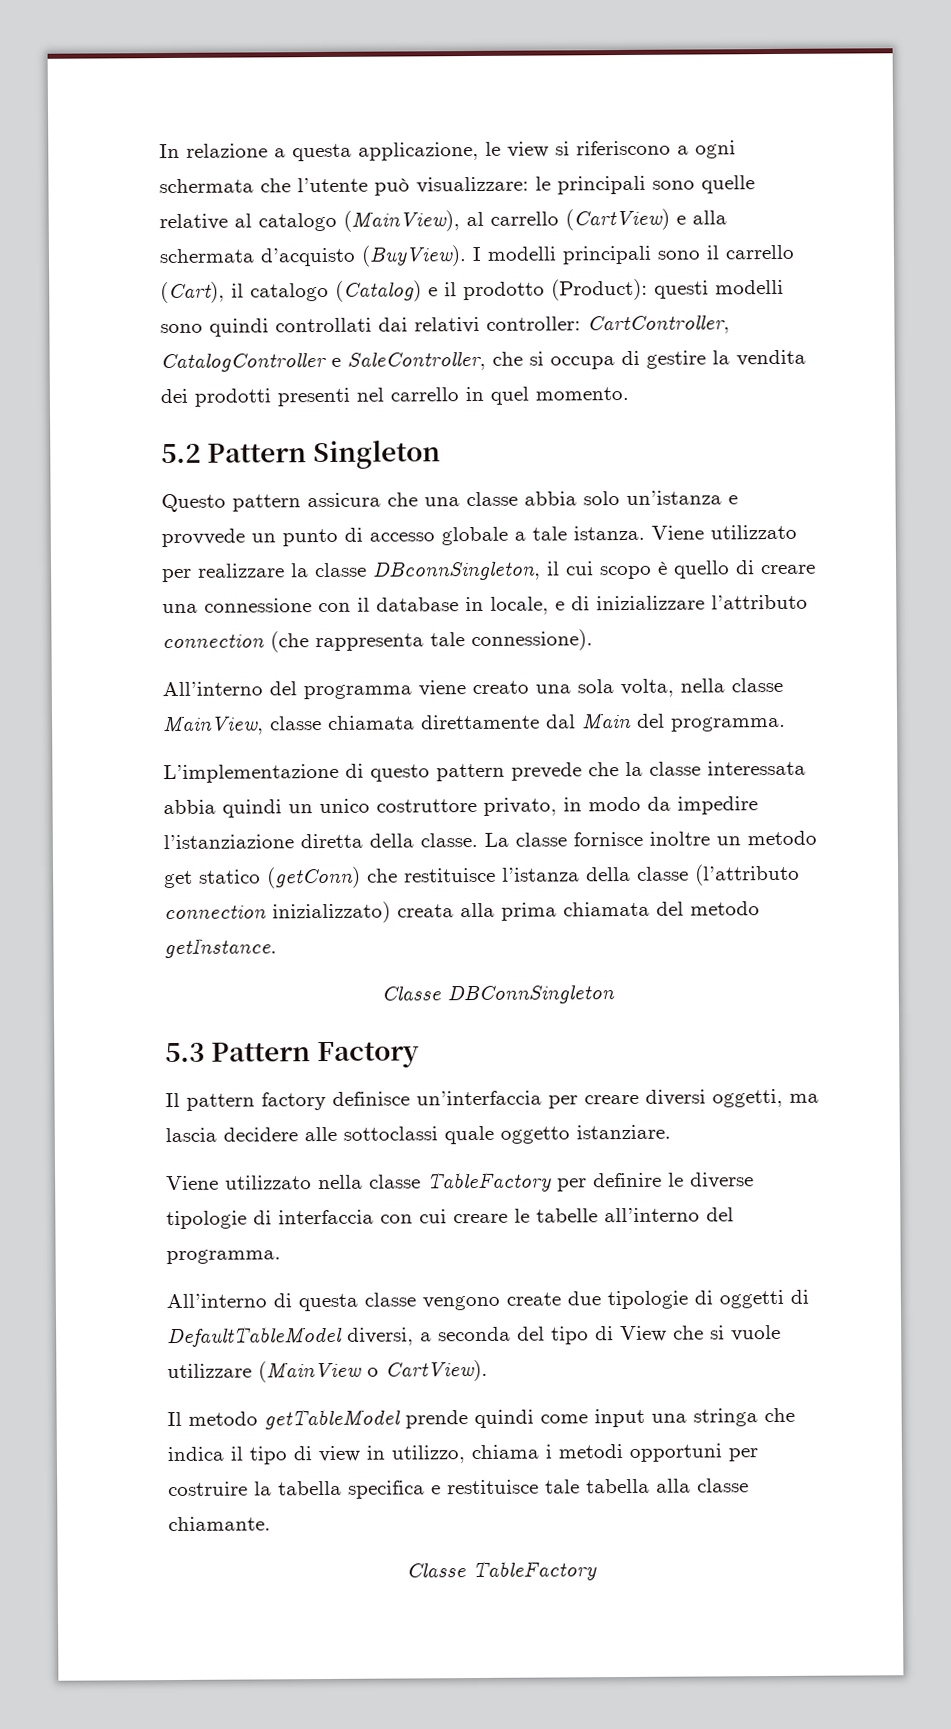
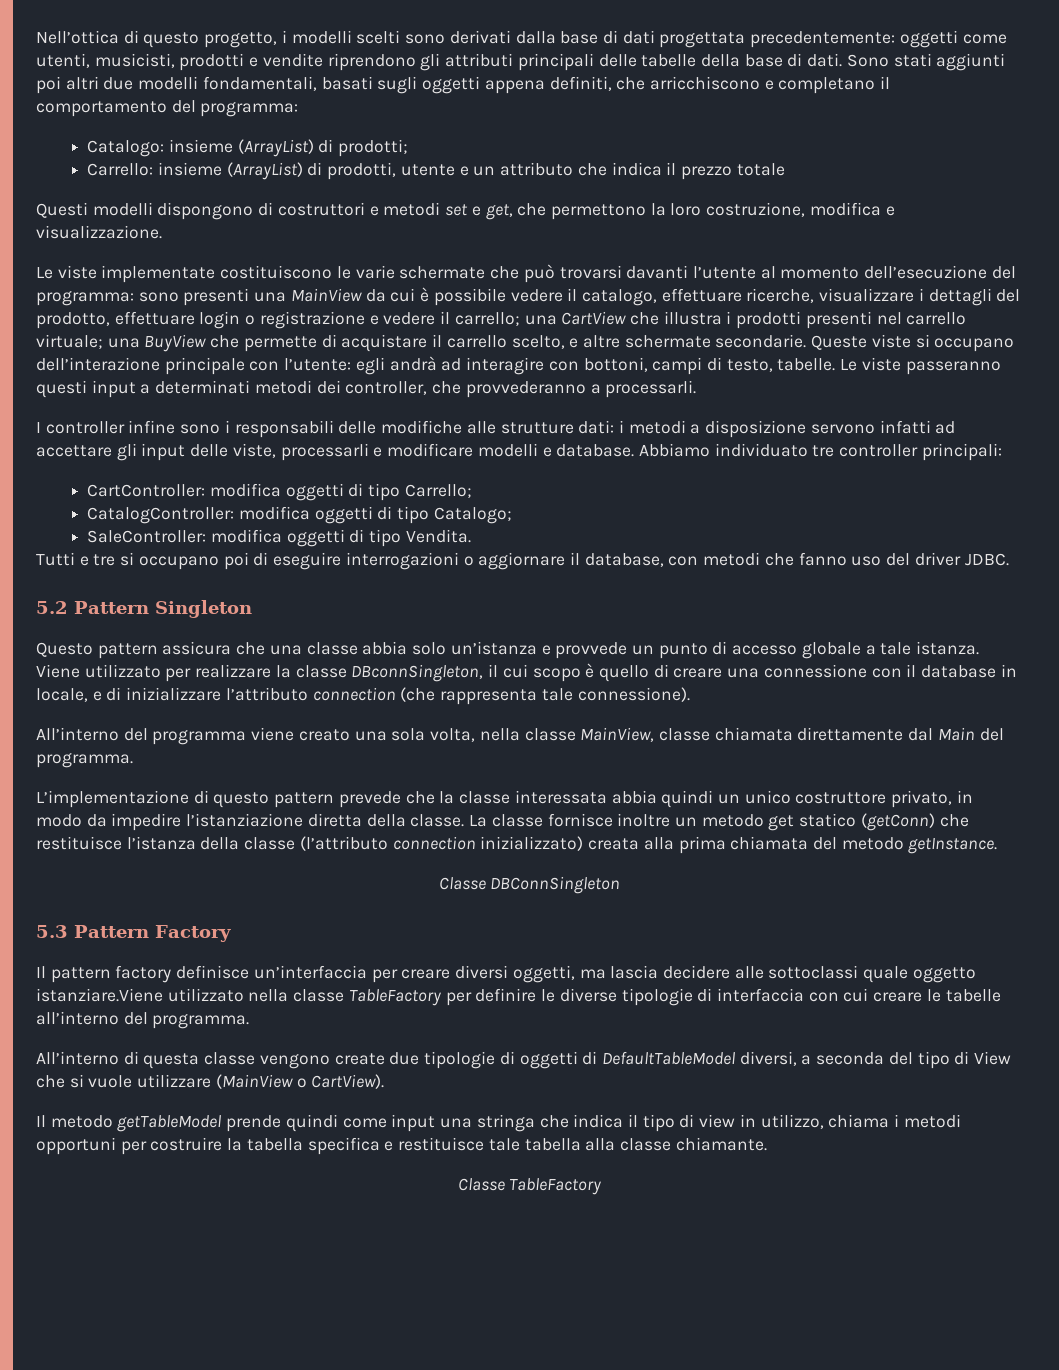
- In relazione a questa applicazione, le view si riferiscono a ogni schermata che l’utente può visualizzare: le principali sono quelle relative al catalogo (MainView), al carrello (CartView) e alla schermata d’acquisto (BuyView). I modelli principali sono il carrello (Cart), il catalogo (Catalog) e il prodotto (Product): questi modelli sono quindi controllati dai relativi controller: CartController, CatalogController e SaleController, che si occupa di gestire la vendita dei prodotti presenti nel carrello in quel momento.
+ Nell’ottica di questo progetto, i modelli scelti sono derivati dalla base di dati progettata precedentemente: oggetti come utenti, musicisti, prodotti e vendite riprendono gli attributi principali delle tabelle della base di dati. Sono stati aggiunti poi altri due modelli fondamentali, basati sugli oggetti appena definiti, che arricchiscono e completano il comportamento del programma:
+ Catalogo: insieme (ArrayList) di prodotti;
+ Carrello: insieme (ArrayList) di prodotti, utente e un attributo che indica il prezzo totale
+ Questi modelli dispongono di costruttori e metodi set e get, che permettono la loro costruzione, modifica e visualizzazione.
+ Le viste implementate costituiscono le varie schermate che può trovarsi davanti l’utente al momento dell’esecuzione del programma: sono presenti una MainView da cui è possibile vedere il catalogo, effettuare ricerche, visualizzare i dettagli del prodotto, effettuare login o registrazione e vedere il carrello; una CartView che illustra i prodotti presenti nel carrello virtuale; una BuyView che permette di acquistare il carrello scelto, e altre schermate secondarie. Queste viste si occupano dell’interazione principale con l’utente: egli andrà ad interagire con bottoni, campi di testo, tabelle. Le viste passeranno questi input a determinati metodi dei controller, che provvederanno a processarli.
+ I controller infine sono i responsabili delle modifiche alle strutture dati: i metodi a disposizione servono infatti ad accettare gli input delle viste, processarli e modificare modelli e database. Abbiamo individuato tre controller principali:
+ CartController: modifica oggetti di tipo Carrello;
+ CatalogController: modifica oggetti di tipo Catalogo;
+ SaleController: modifica oggetti di tipo Vendita.
+ Tutti e tre si occupano poi di eseguire interrogazioni o aggiornare il database, con metodi che fanno uso del driver JDBC.
- Il pattern factory definisce un’interfaccia per creare diversi oggetti, ma lascia decidere alle sottoclassi quale oggetto istanziare.
- Viene utilizzato nella classe TableFactory per definire le diverse tipologie di interfaccia con cui creare le tabelle all’interno del programma.
+ Il pattern factory definisce un’interfaccia per creare diversi oggetti, ma lascia decidere alle sottoclassi quale oggetto istanziare.Viene utilizzato nella classe TableFactory per definire le diverse tipologie di interfaccia con cui creare le tabelle all’interno del programma.

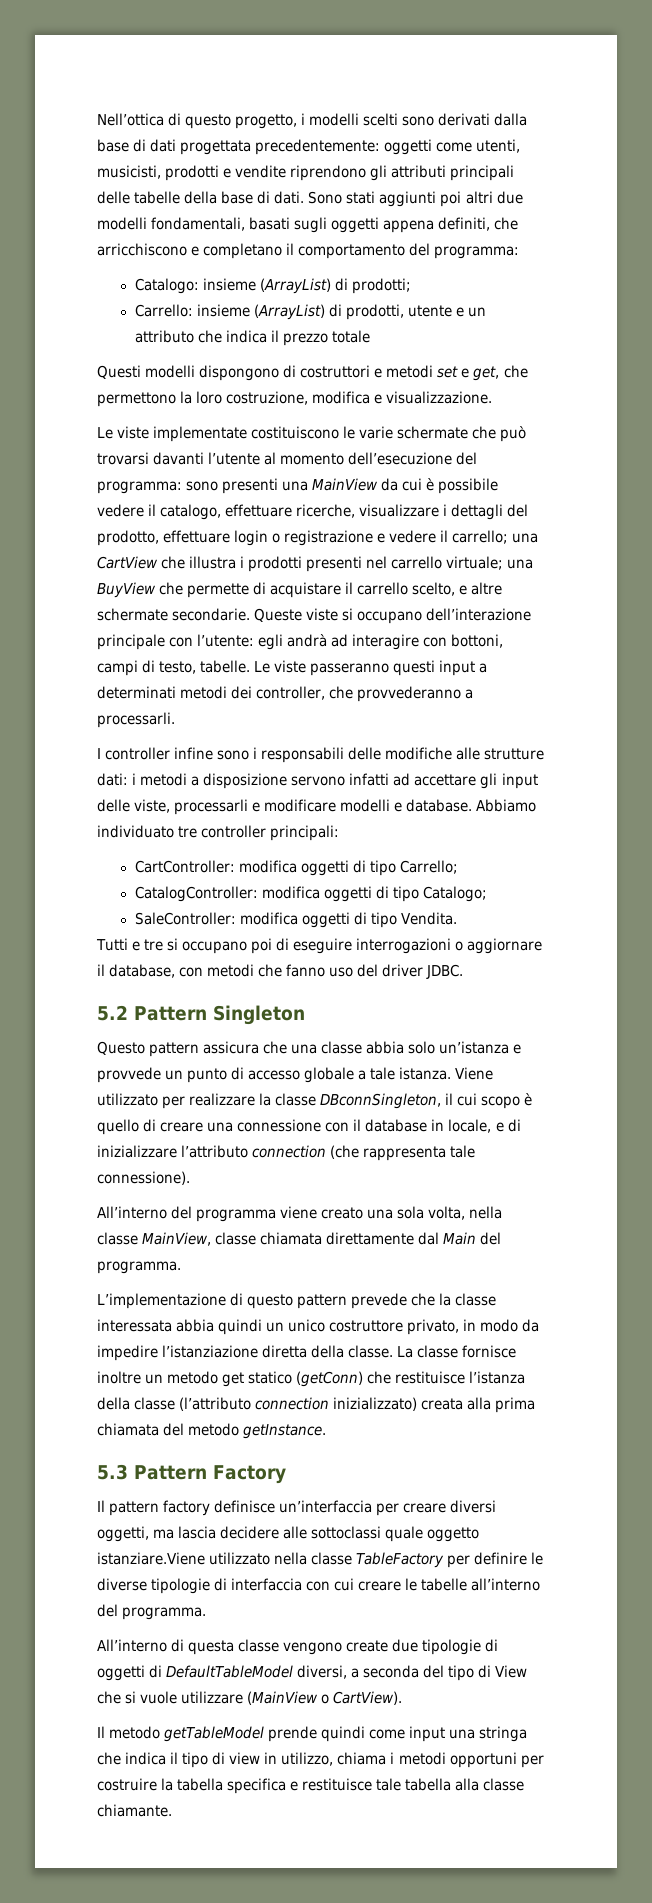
- Classe DBConnSingleton
- Classe TableFactory

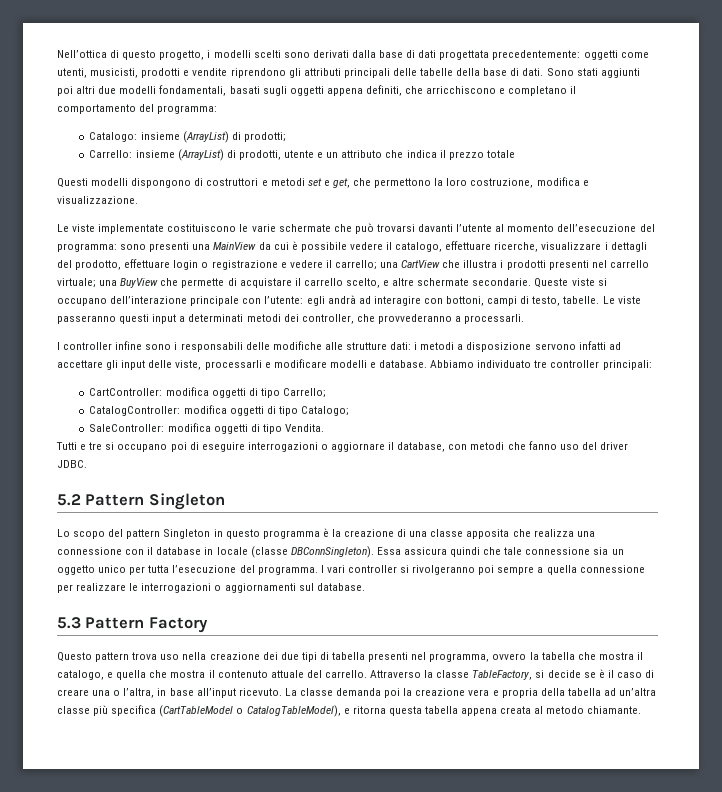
- Questo pattern assicura che una classe abbia solo un’istanza e provvede un punto di accesso globale a tale istanza. Viene utilizzato per realizzare la classe DBconnSingleton, il cui scopo è quello di creare una connessione con il database in locale, e di inizializzare l’attributo connection (che rappresenta tale connessione).
- All’interno del programma viene creato una sola volta, nella classe MainView, classe chiamata direttamente dal Main del programma.
- L’implementazione di questo pattern prevede che la classe interessata abbia quindi un unico costruttore privato, in modo da impedire l’istanziazione diretta della classe. La classe fornisce inoltre un metodo get statico (getConn) che restituisce l’istanza della classe (l’attributo connection inizializzato) creata alla prima chiamata del metodo getInstance.
+ Lo scopo del pattern Singleton in questo programma è la creazione di una classe apposita che realizza una connessione con il database in locale (classe DBConnSingleton). Essa assicura quindi che tale connessione sia un oggetto unico per tutta l’esecuzione del programma. I vari controller si rivolgeranno poi sempre a quella connessione per realizzare le interrogazioni o aggiornamenti sul database.
  5.3 Pattern Factory
- Il pattern factory definisce un’interfaccia per creare diversi oggetti, ma lascia decidere alle sottoclassi quale oggetto istanziare.Viene utilizzato nella classe TableFactory per definire le diverse tipologie di interfaccia con cui creare le tabelle all’interno del programma.
- All’interno di questa classe vengono create due tipologie di oggetti di DefaultTableModel diversi, a seconda del tipo di View che si vuole utilizzare (MainView o CartView).
- Il metodo getTableModel prende quindi come input una stringa che indica il tipo di view in utilizzo, chiama i metodi opportuni per costruire la tabella specifica e restituisce tale tabella alla classe chiamante.
+ Questo pattern trova uso nella creazione dei due tipi di tabella presenti nel programma, ovvero la tabella che mostra il catalogo, e quella che mostra il contenuto attuale del carrello. Attraverso la classe TableFactory, si decide se è il caso di creare una o l’altra, in base all’input ricevuto. La classe demanda poi la creazione vera e propria della tabella ad un’altra classe più specifica (CartTableModel o CatalogTableModel), e ritorna questa tabella appena creata al metodo chiamante.

